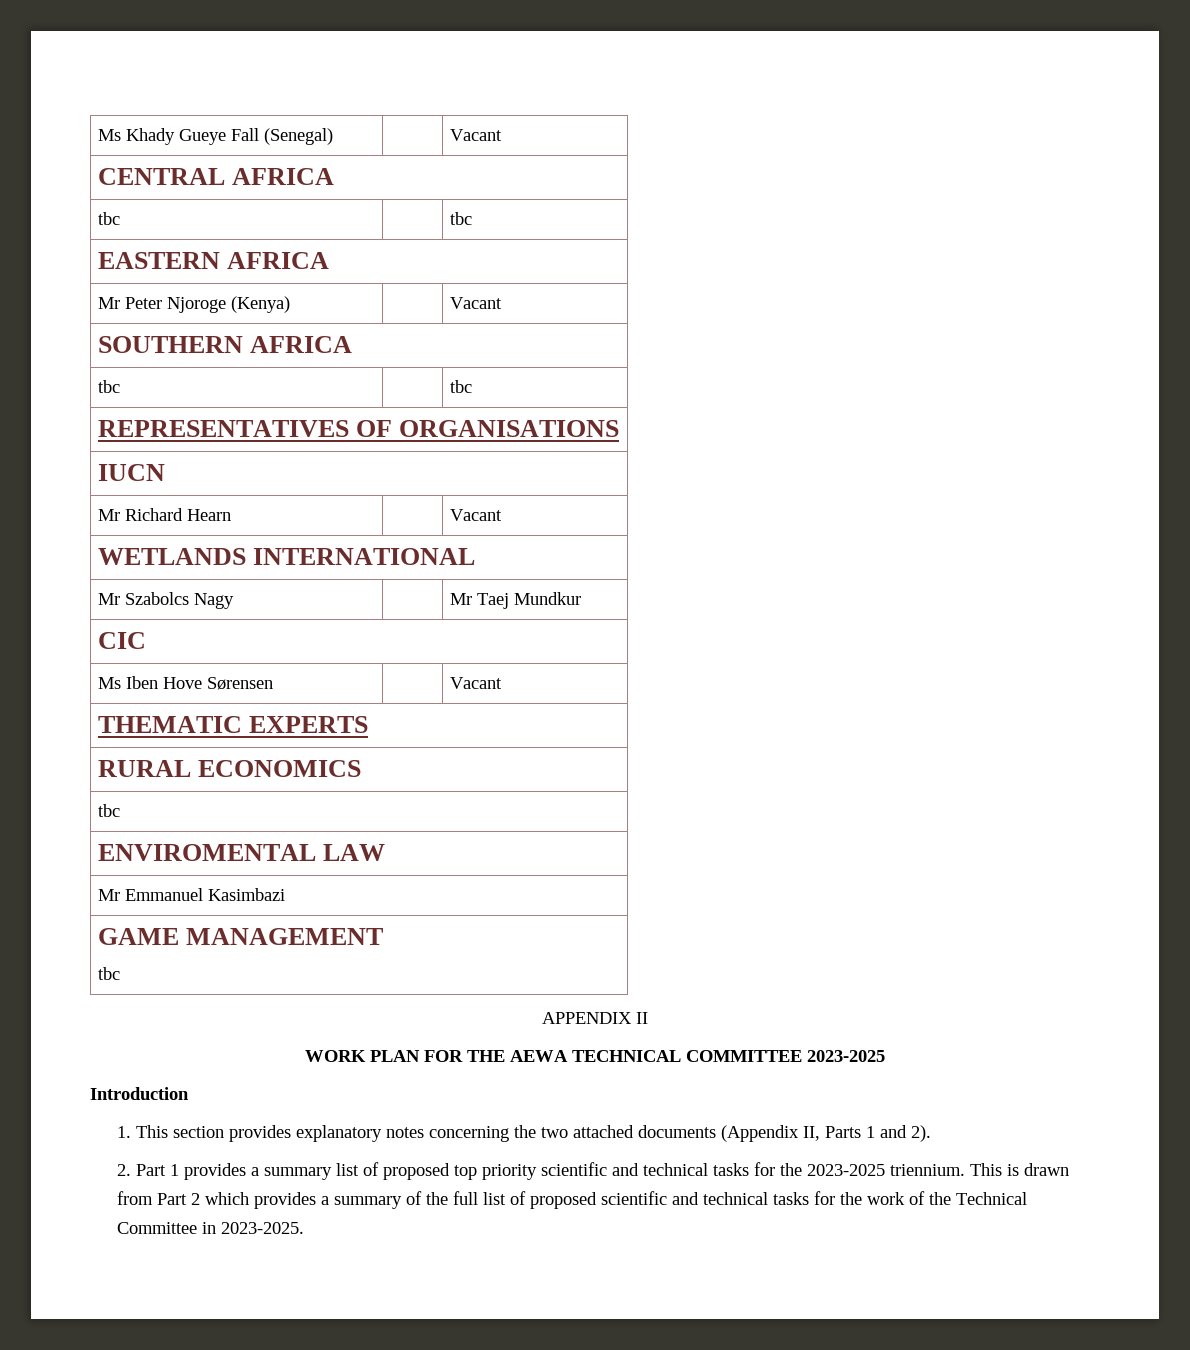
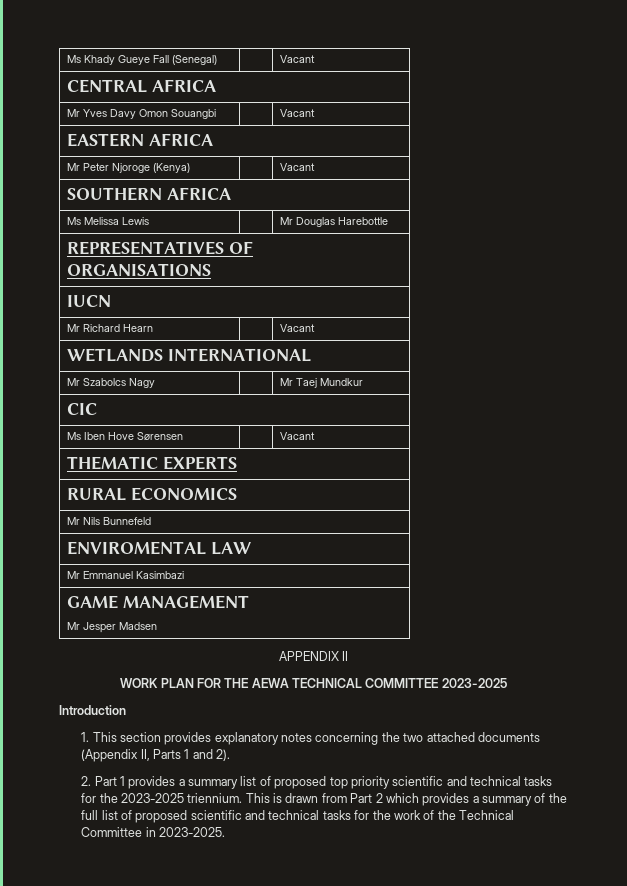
  CENTRAL AFRICA
- tbc | | tbc
+ Mr Yves Davy Omon Souangbi | | Vacant
  SOUTHERN AFRICA
- tbc | | tbc
+ Ms Melissa Lewis | | Mr Douglas Harebottle
  RURAL ECONOMICS
- tbc
+ Mr Nils Bunnefeld
  GAME MANAGEMENT
- tbc
+ Mr Jesper Madsen

